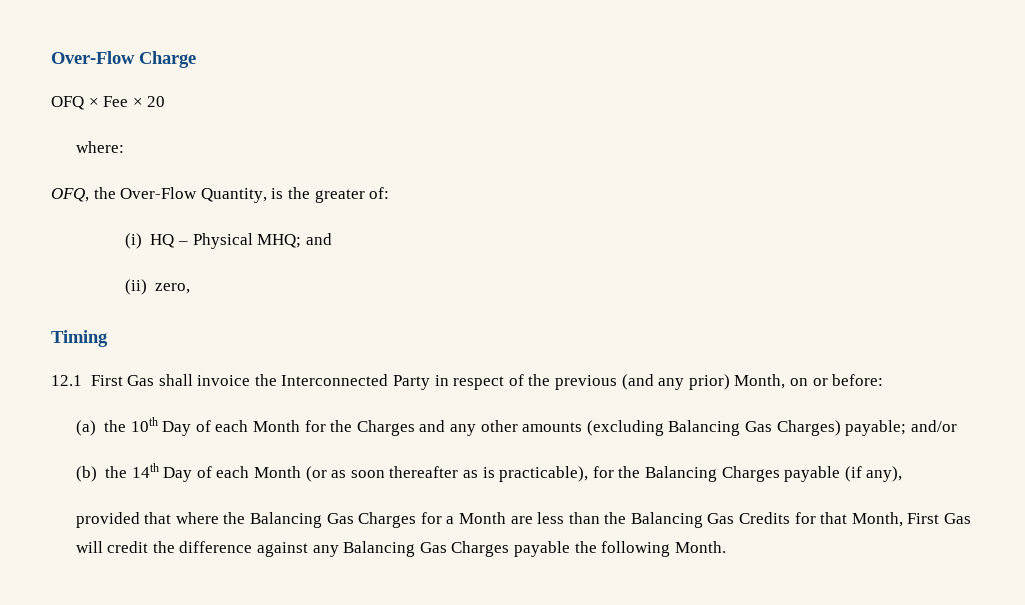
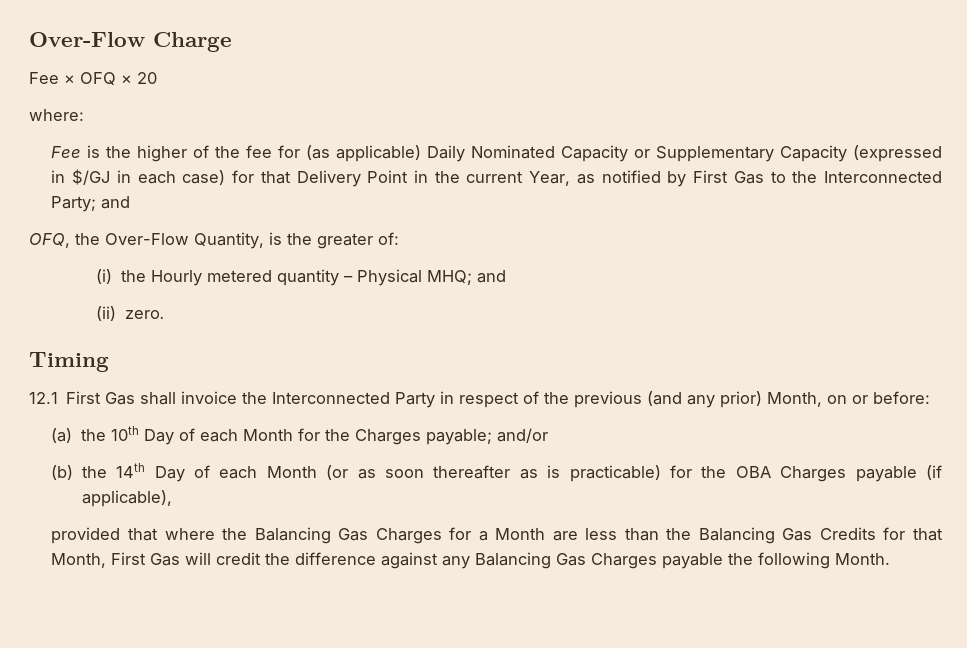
- OFQ × Fee × 20
+ Fee × OFQ × 20
  where:
+ Fee is the higher of the fee for (as applicable) Daily Nominated Capacity or Supplementary Capacity (expressed in $/GJ in each case) for that Delivery Point in the current Year, as notified by First Gas to the Interconnected Party; and
- (i) HQ – Physical MHQ; and
+ (i) the Hourly metered quantity – Physical MHQ; and
- (ii) zero,
+ (ii) zero.
- (a) the 10th Day of each Month for the Charges and any other amounts (excluding Balancing Gas Charges) payable; and/or
+ (a) the 10th Day of each Month for the Charges payable; and/or
- (b) the 14th Day of each Month (or as soon thereafter as is practicable), for the Balancing Charges payable (if any),
+ (b) the 14th Day of each Month (or as soon thereafter as is practicable) for the OBA Charges payable (if applicable),

